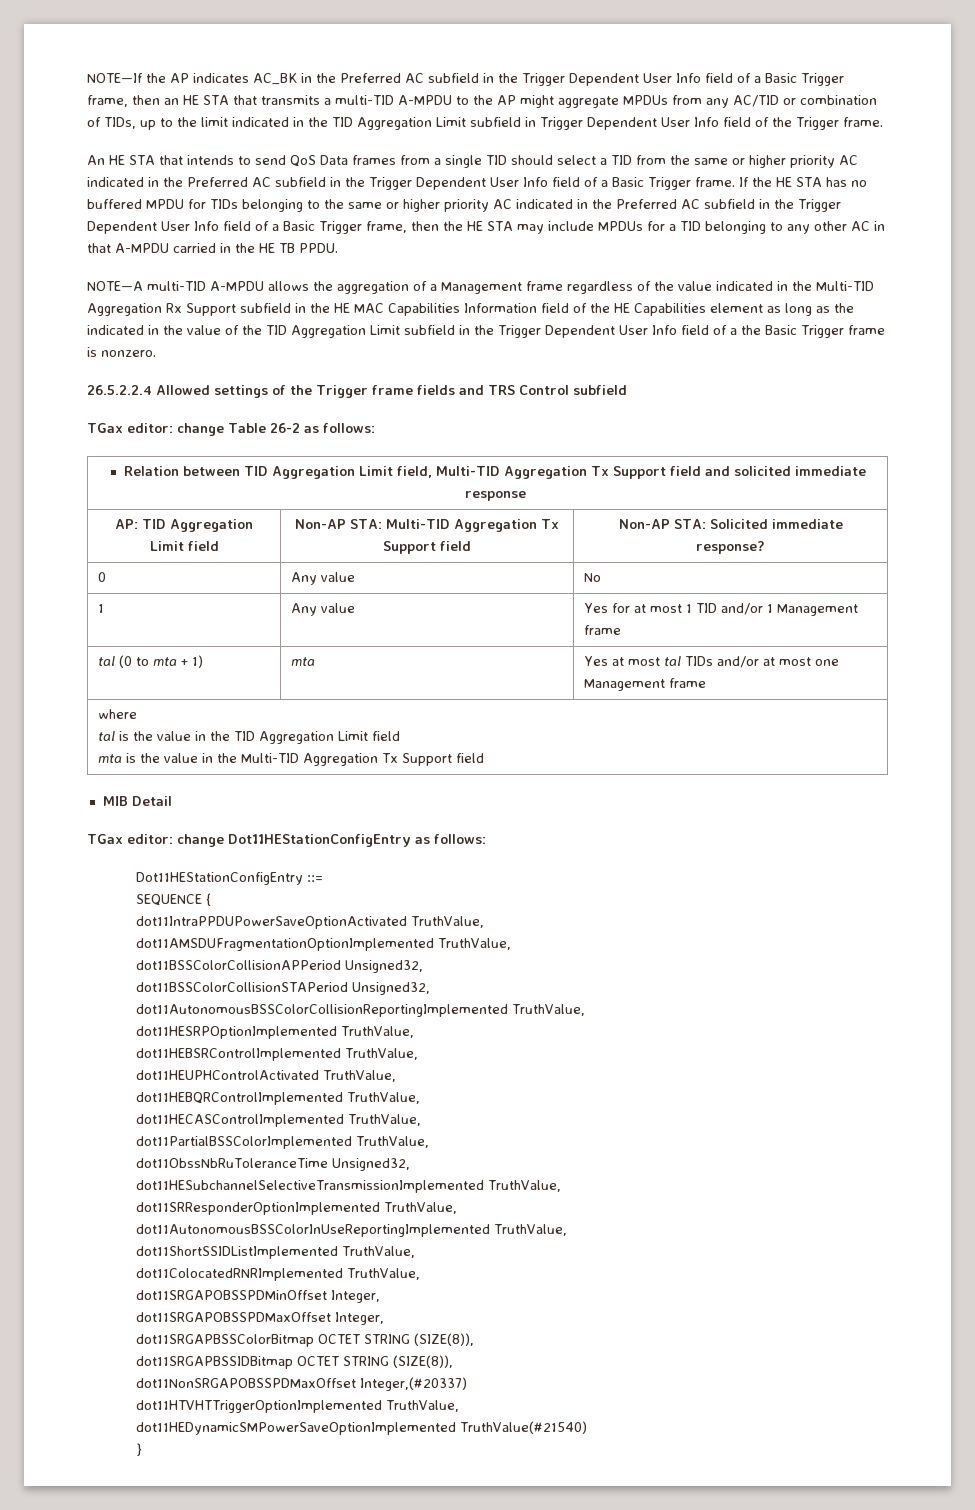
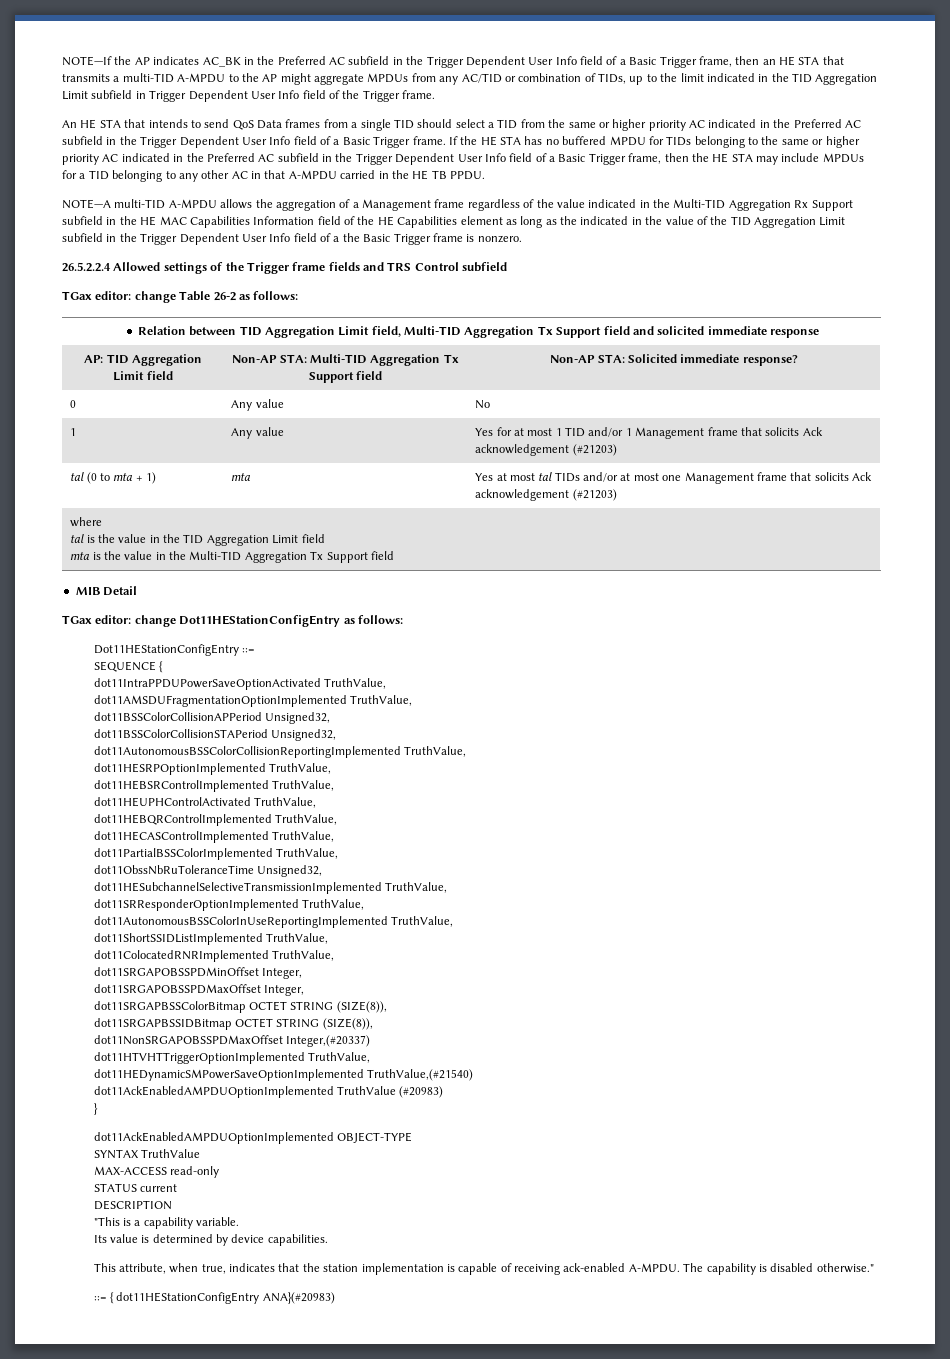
- 1 | Any value | Yes for at most 1 TID and/or 1 Management frame
+ 1 | Any value | Yes for at most 1 TID and/or 1 Management frame that solicits Ack acknowledgement (#21203)
- tal (0 to mta + 1) | mta | Yes at most tal TIDs and/or at most one Management frame
+ tal (0 to mta + 1) | mta | Yes at most tal TIDs and/or at most one Management frame that solicits Ack acknowledgement (#21203)
- dot11HEDynamicSMPowerSaveOptionImplemented TruthValue(#21540)
+ dot11HEDynamicSMPowerSaveOptionImplemented TruthValue,(#21540)
+ dot11AckEnabledAMPDUOptionImplemented TruthValue (#20983)
  }
+ dot11AckEnabledAMPDUOptionImplemented OBJECT-TYPE
+ SYNTAX TruthValue
+ MAX-ACCESS read-only
+ STATUS current
+ DESCRIPTION
+ "This is a capability variable.
+ Its value is determined by device capabilities.
+ This attribute, when true, indicates that the station implementation is capable of receiving ack-enabled A-MPDU. The capability is disabled otherwise."
+ ::= { dot11HEStationConfigEntry ANA}(#20983)

